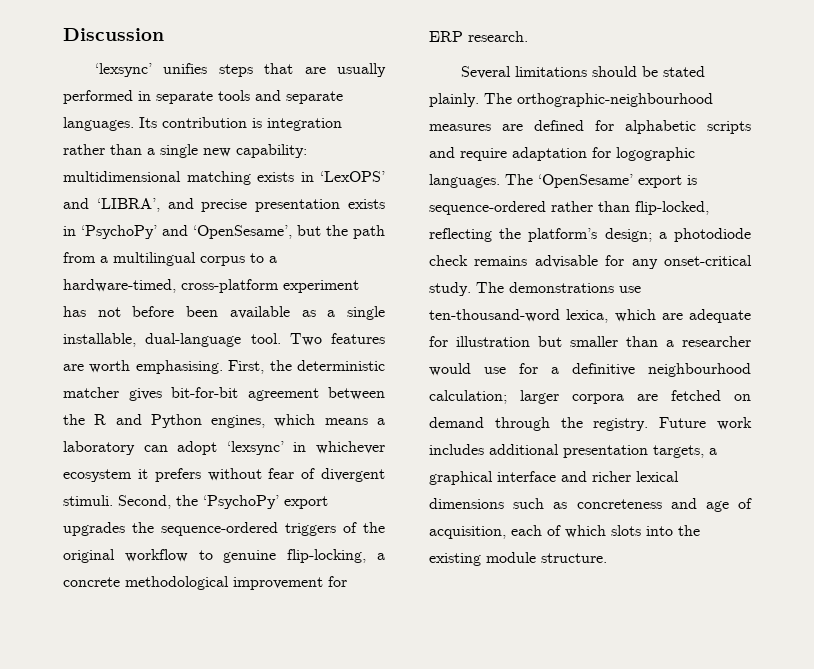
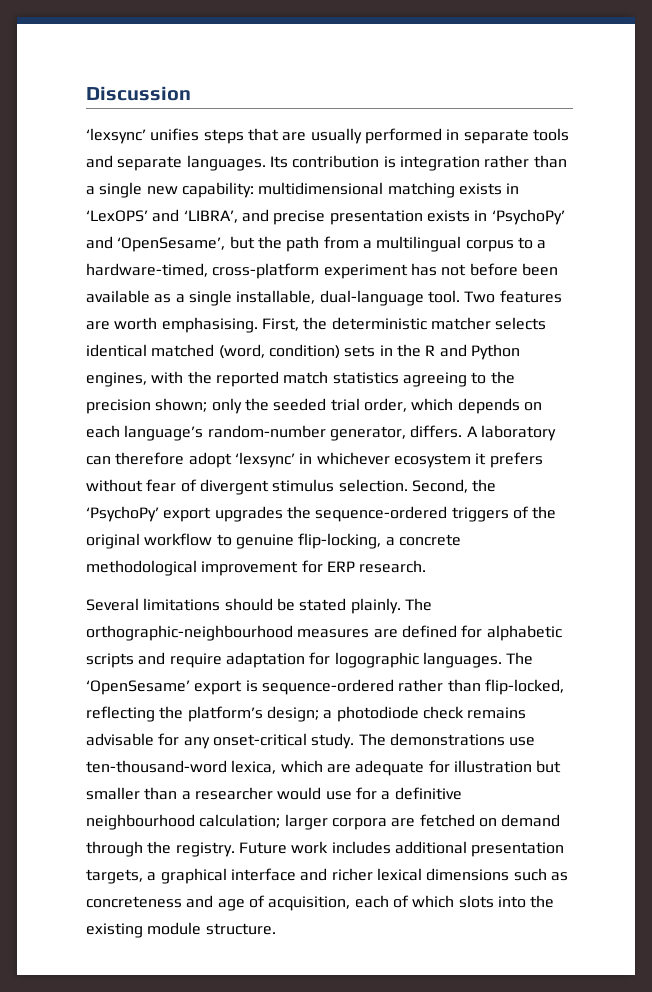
- First, the deterministic matcher gives bit-for-bit agreement between the R and Python engines, which means a laboratory can adopt ‘lexsync’ in whichever ecosystem it prefers without fear of divergent stimuli.
+ First, the deterministic matcher selects identical matched (word, condition) sets in the R and Python engines, with the reported match statistics agreeing to the precision shown; only the seeded trial order, which depends on each language’s random-number generator, differs. A laboratory can therefore adopt ‘lexsync’ in whichever ecosystem it prefers without fear of divergent stimulus selection.

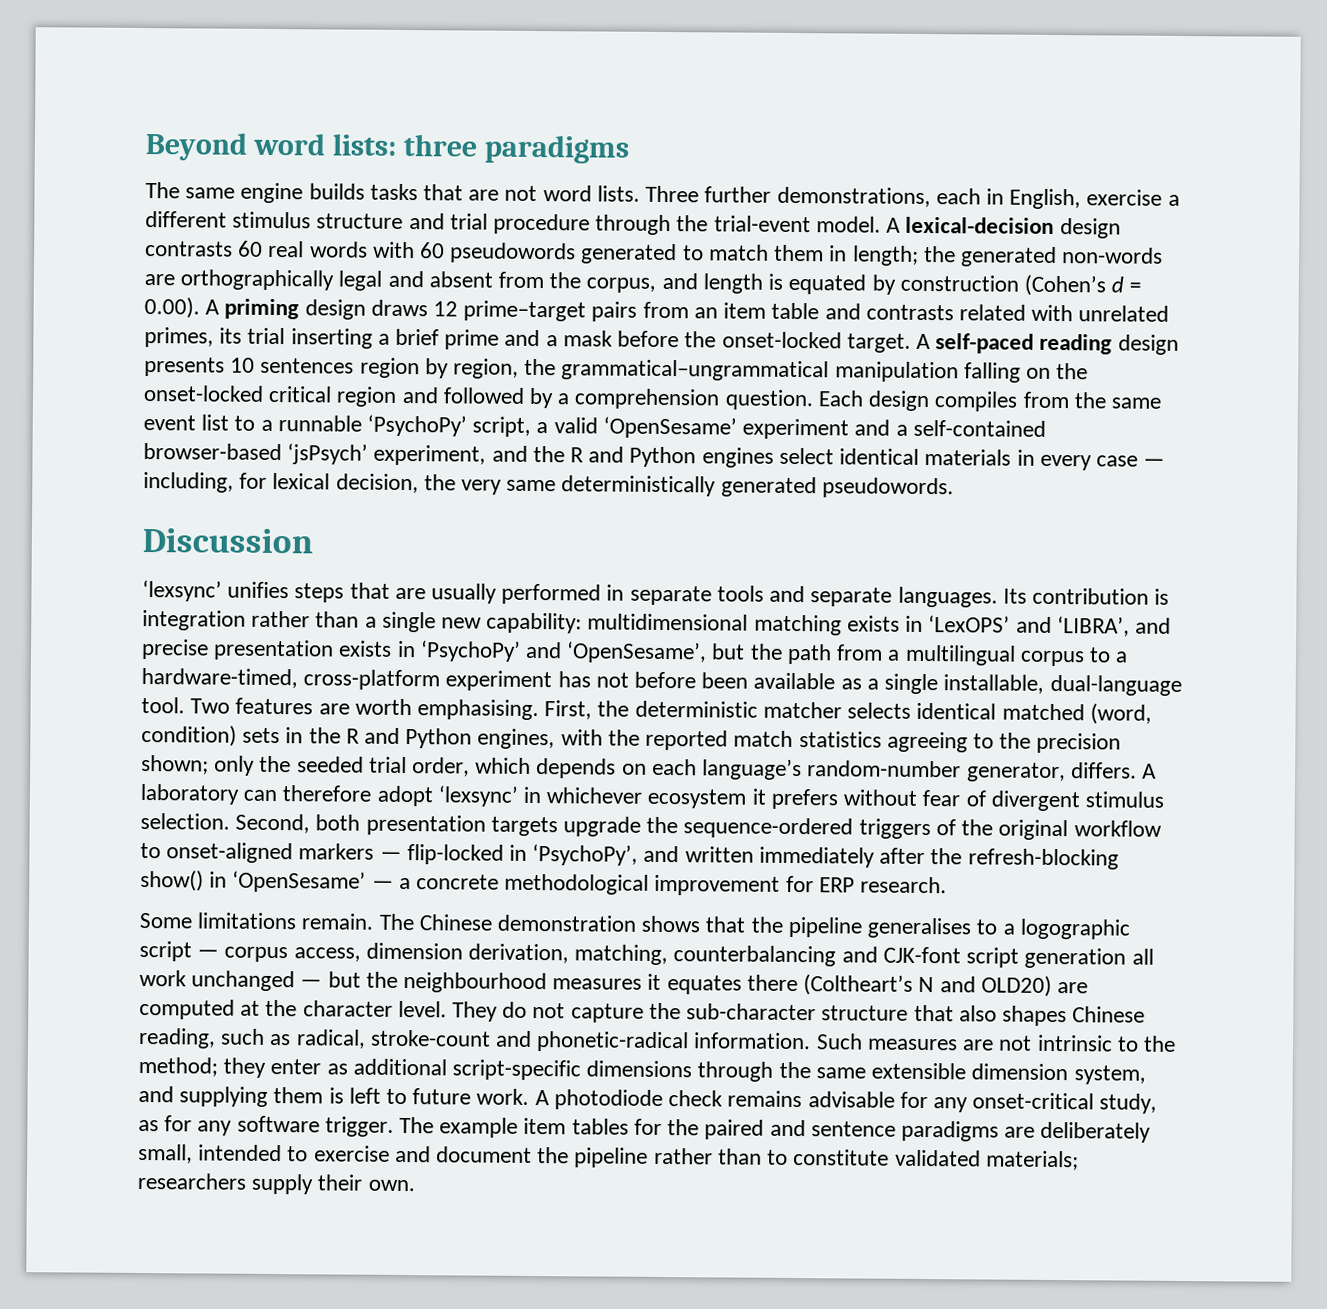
+ Beyond word lists: three paradigms
+ The same engine builds tasks that are not word lists. Three further demonstrations, each in English, exercise a different stimulus structure and trial procedure through the trial-event model. A lexical-decision design contrasts 60 real words with 60 pseudowords generated to match them in length; the generated non-words are orthographically legal and absent from the corpus, and length is equated by construction (Cohen’s d = 0.00). A priming design draws 12 prime–target pairs from an item table and contrasts related with unrelated primes, its trial inserting a brief prime and a mask before the onset-locked target. A self-paced reading design presents 10 sentences region by region, the grammatical–ungrammatical manipulation falling on the onset-locked critical region and followed by a comprehension question. Each design compiles from the same event list to a runnable ‘PsychoPy’ script, a valid ‘OpenSesame’ experiment and a self-contained browser-based ‘jsPsych’ experiment, and the R and Python engines select identical materials in every case — including, for lexical decision, the very same deterministically generated pseudowords.
- Second, the ‘PsychoPy’ export upgrades the sequence-ordered triggers of the original workflow to genuine flip-locking, a concrete methodological improvement for ERP research.
+ Second, both presentation targets upgrade the sequence-ordered triggers of the original workflow to onset-aligned markers — flip-locked in ‘PsychoPy’, and written immediately after the refresh-blocking show() in ‘OpenSesame’ — a concrete methodological improvement for ERP research.
- Several limitations should be stated plainly. The orthographic-neighbourhood measures are defined for alphabetic scripts and require adaptation for logographic languages. The ‘OpenSesame’ export is sequence-ordered rather than flip-locked, reflecting the platform’s design; a photodiode check remains advisable for any onset-critical study. The demonstrations use ten-thousand-word lexica, which are adequate for illustration but smaller than a researcher would use for a definitive neighbourhood calculation; larger corpora are fetched on demand through the registry. Future work includes additional presentation targets, a graphical interface and richer lexical dimensions such as concreteness and age of acquisition, each of which slots into the existing module structure.
+ Some limitations remain. The Chinese demonstration shows that the pipeline generalises to a logographic script — corpus access, dimension derivation, matching, counterbalancing and CJK-font script generation all work unchanged — but the neighbourhood measures it equates there (Coltheart’s N and OLD20) are computed at the character level. They do not capture the sub-character structure that also shapes Chinese reading, such as radical, stroke-count and phonetic-radical information. Such measures are not intrinsic to the method; they enter as additional script-specific dimensions through the same extensible dimension system, and supplying them is left to future work. A photodiode check remains advisable for any onset-critical study, as for any software trigger. The example item tables for the paired and sentence paradigms are deliberately small, intended to exercise and document the pipeline rather than to constitute validated materials; researchers supply their own.

